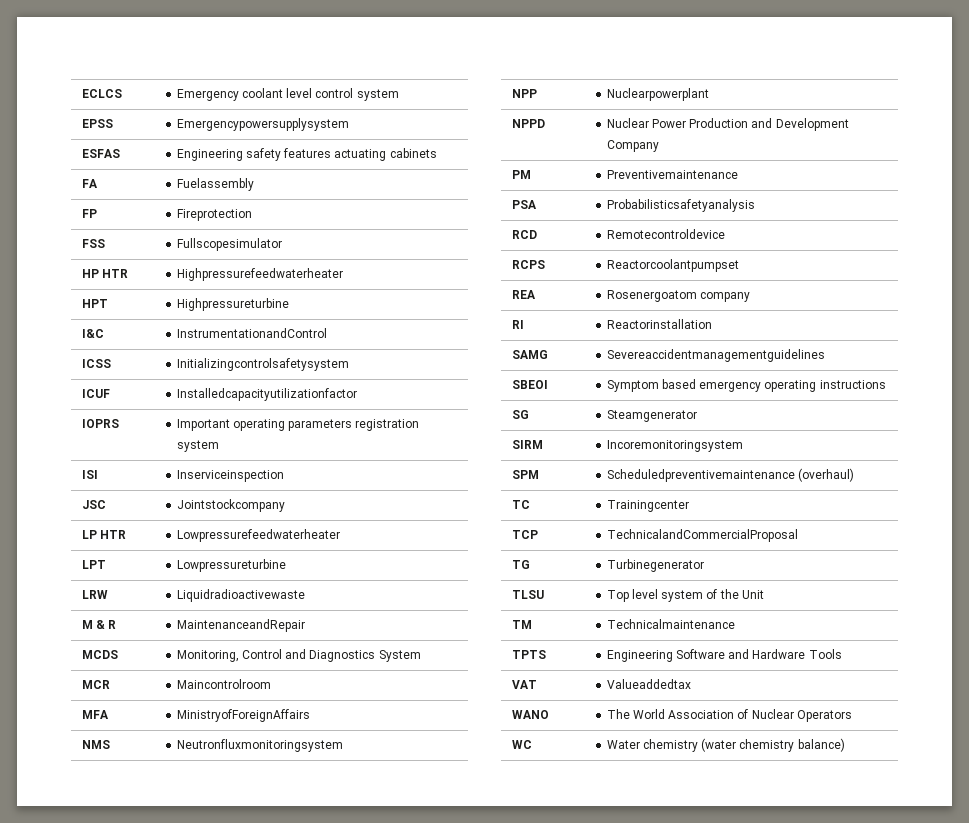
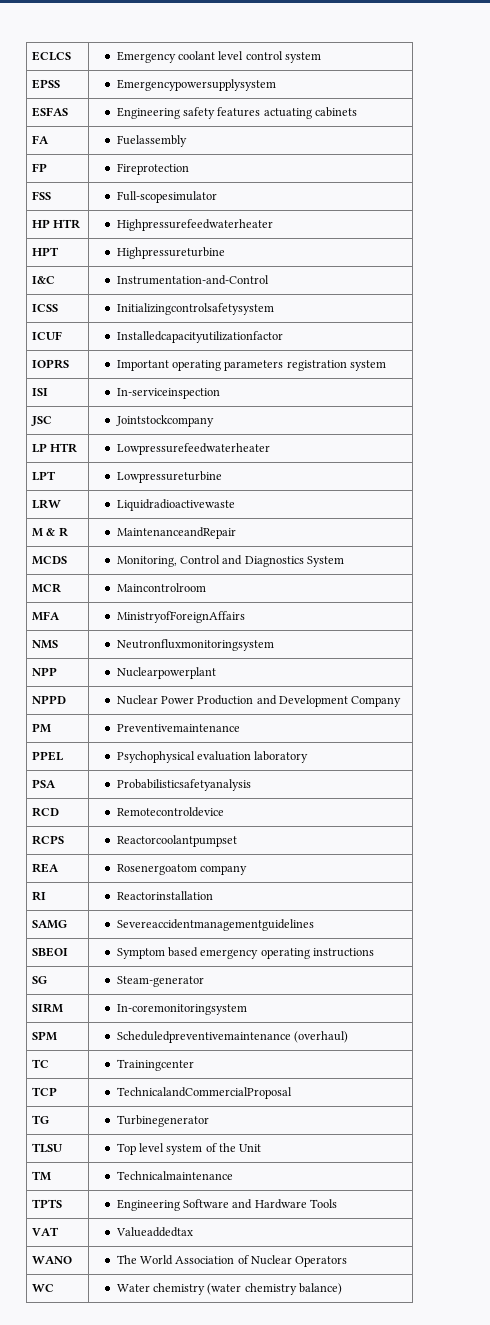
- FSS | Fullscopesimulator
+ FSS | Full-scopesimulator
- I&C | InstrumentationandControl
+ I&C | Instrumentation-and-Control
- ISI | Inserviceinspection
+ ISI | In-serviceinspection
+ PPEL | Psychophysical evaluation laboratory
- SG | Steamgenerator
+ SG | Steam-generator
- SIRM | Incoremonitoringsystem
+ SIRM | In-coremonitoringsystem

